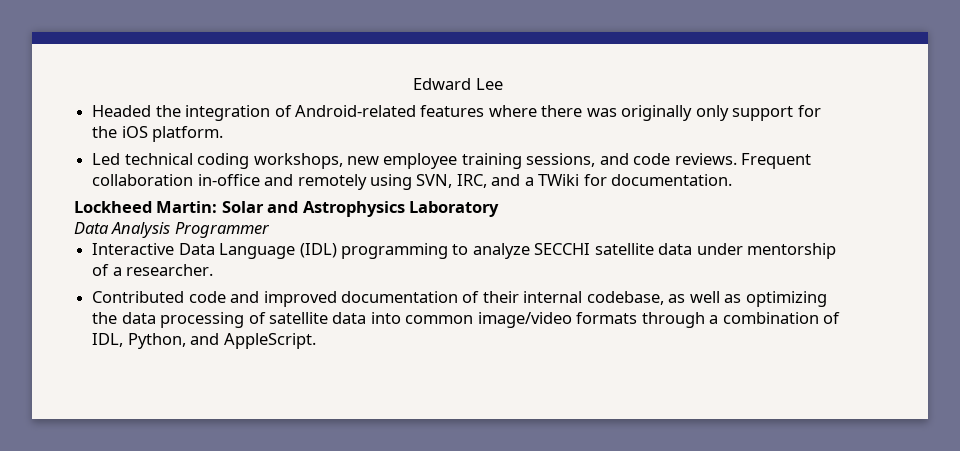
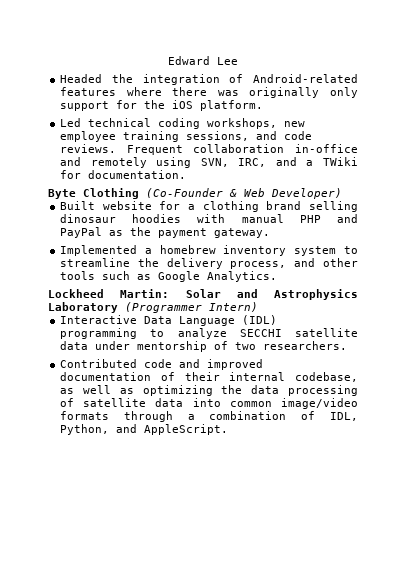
+ Byte Clothing (Co-Founder & Web Developer)
+ Built website for a clothing brand selling dinosaur hoodies with manual PHP and PayPal as the payment gateway.
+ Implemented a homebrew inventory system to streamline the delivery process, and other tools such as Google Analytics.
- Lockheed Martin: Solar and Astrophysics Laboratory
- Data Analysis Programmer
+ Lockheed Martin: Solar and Astrophysics Laboratory (Programmer Intern)
- Interactive Data Language (IDL) programming to analyze SECCHI satellite data under mentorship of a researcher.
+ Interactive Data Language (IDL) programming to analyze SECCHI satellite data under mentorship of two researchers.

